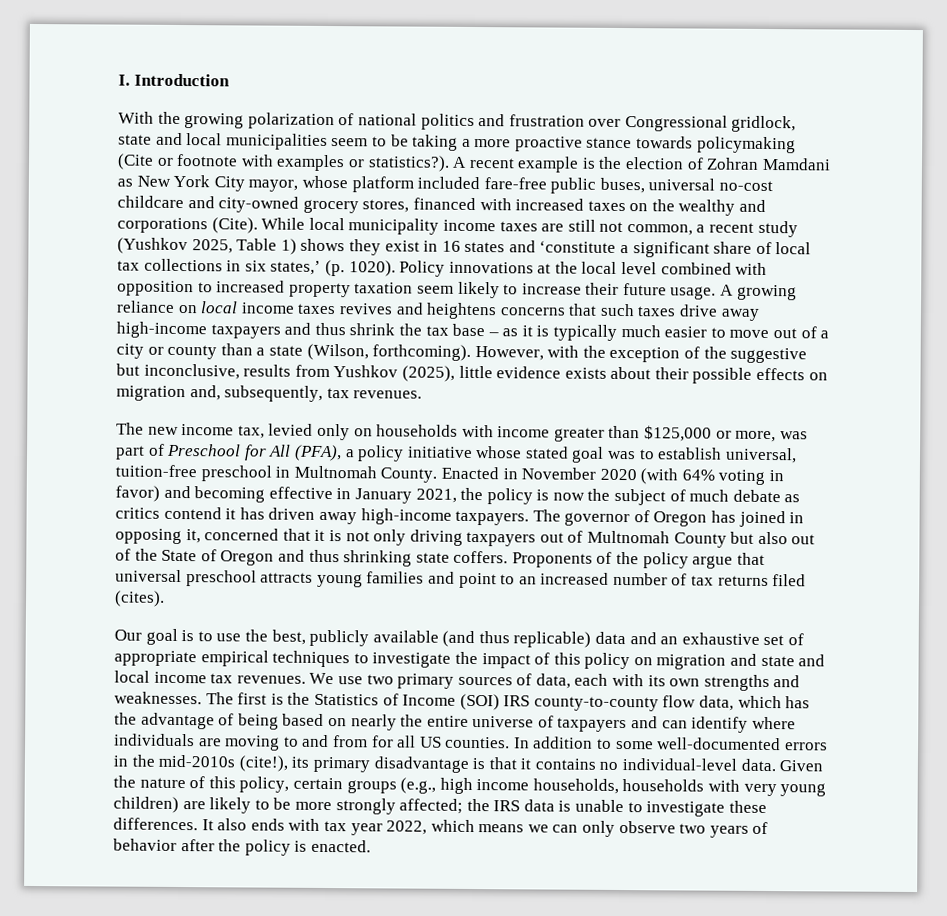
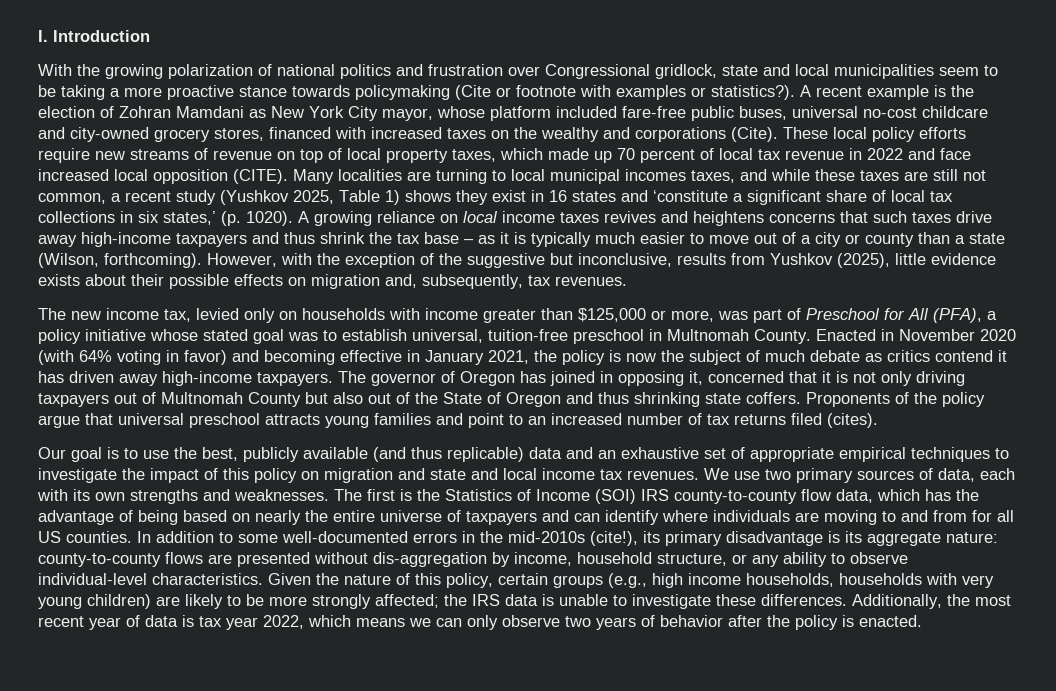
- While local municipality income taxes are still not common, a recent study (Yushkov 2025, Table 1) shows they exist in 16 states and ‘constitute a significant share of local tax collections in six states,’ (p. 1020).
+ These local policy efforts require new streams of revenue on top of local property taxes, which made up 70 percent of local tax revenue in 2022 and face increased local opposition (CITE). Many localities are turning to local municipal incomes taxes, and while these taxes are still not common, a recent study (Yushkov 2025, Table 1) shows they exist in 16 states and ‘constitute a significant share of local tax collections in six states,’ (p. 1020).
- Policy innovations at the local level combined with opposition to increased property taxation seem likely to increase their future usage.
- In addition to some well-documented errors in the mid-2010s (cite!), its primary disadvantage is that it contains no individual-level data.
+ In addition to some well-documented errors in the mid-2010s (cite!), its primary disadvantage is its aggregate nature: county-to-county flows are presented without dis-aggregation by income, household structure, or any ability to observe individual-level characteristics.
- It also ends with tax year 2022, which means we can only observe two years of behavior after the policy is enacted.
+ Additionally, the most recent year of data is tax year 2022, which means we can only observe two years of behavior after the policy is enacted.

